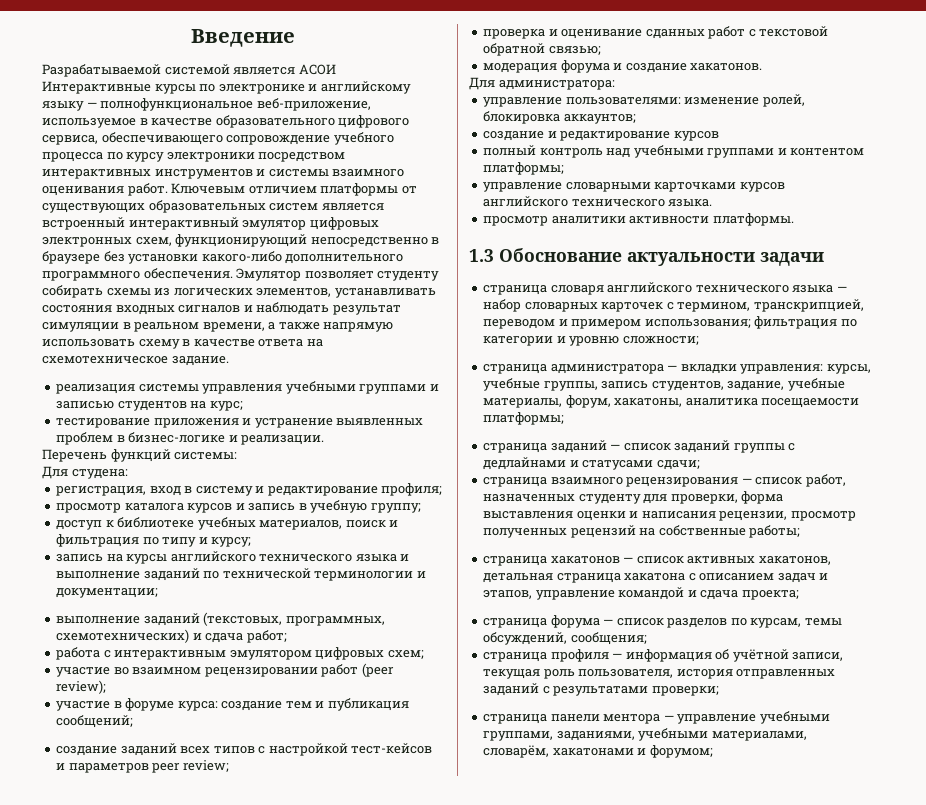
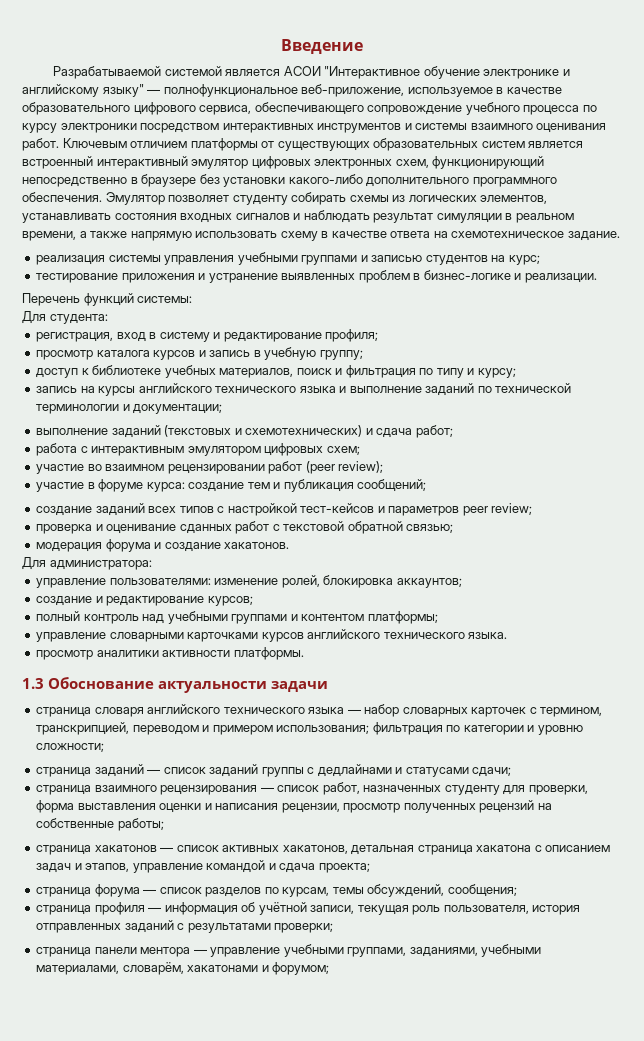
- Разрабатываемой системой является АСОИ Интерактивные курсы по электронике и английскому языку — полнофункциональное веб-приложение, используемое в качестве образовательного цифрового сервиса, обеспечивающего сопровождение учебного процесса по курсу электроники посредством интерактивных инструментов и системы взаимного оценивания работ.
+ Разрабатываемой системой является АСОИ "Интерактивное обучение электронике и английскому языку" — полнофункциональное веб-приложение, используемое в качестве образовательного цифрового сервиса, обеспечивающего сопровождение учебного процесса по курсу электроники посредством интерактивных инструментов и системы взаимного оценивания работ.
- Для студена:
+ Для студента:
- выполнение заданий (текстовых, программных, схемотехнических) и сдача работ;
+ выполнение заданий (текстовых и схемотехнических) и сдача работ;
- создание и редактирование курсов
+ создание и редактирование курсов;
- страница администратора — вкладки управления: курсы, учебные группы, запись студентов, задание, учебные материалы, форум, хакатоны, аналитика посещаемости платформы;

